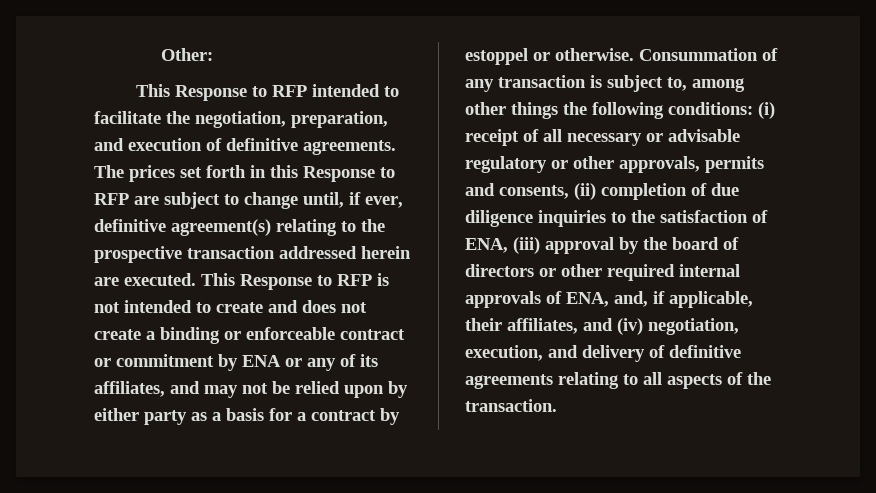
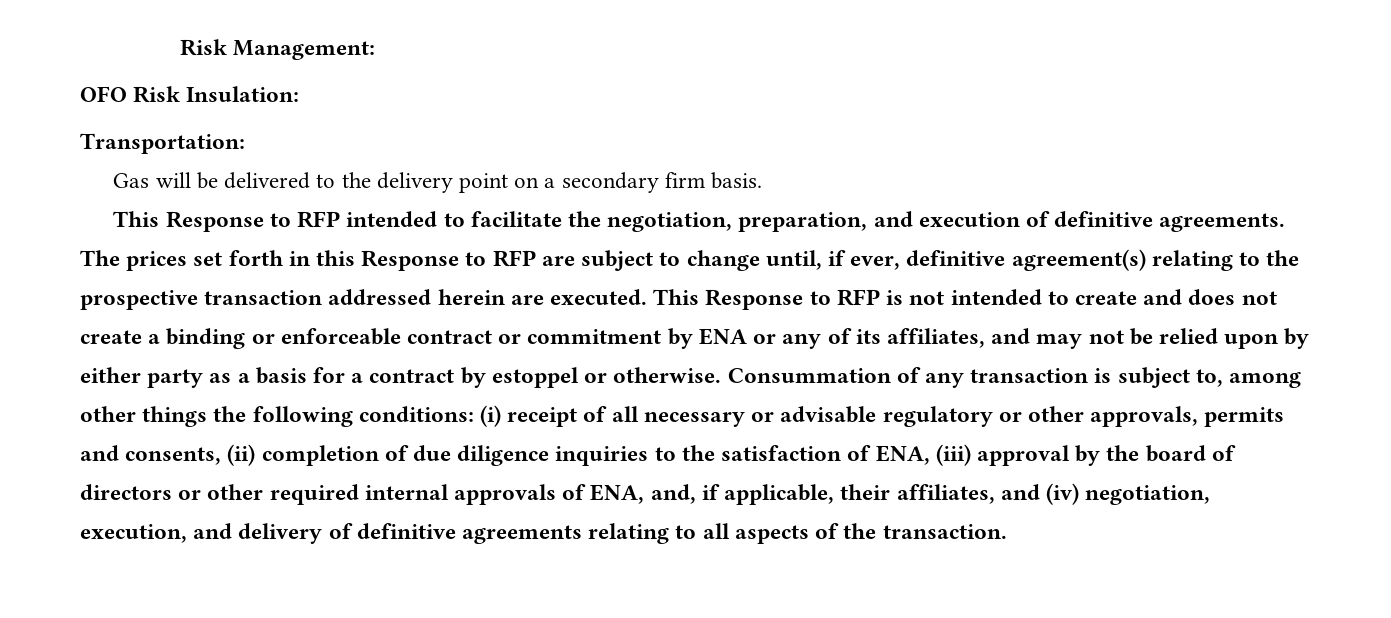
- Other:
+ Risk Management:
+ OFO Risk Insulation:
+ Transportation:
+ Gas will be delivered to the delivery point on a secondary firm basis.

